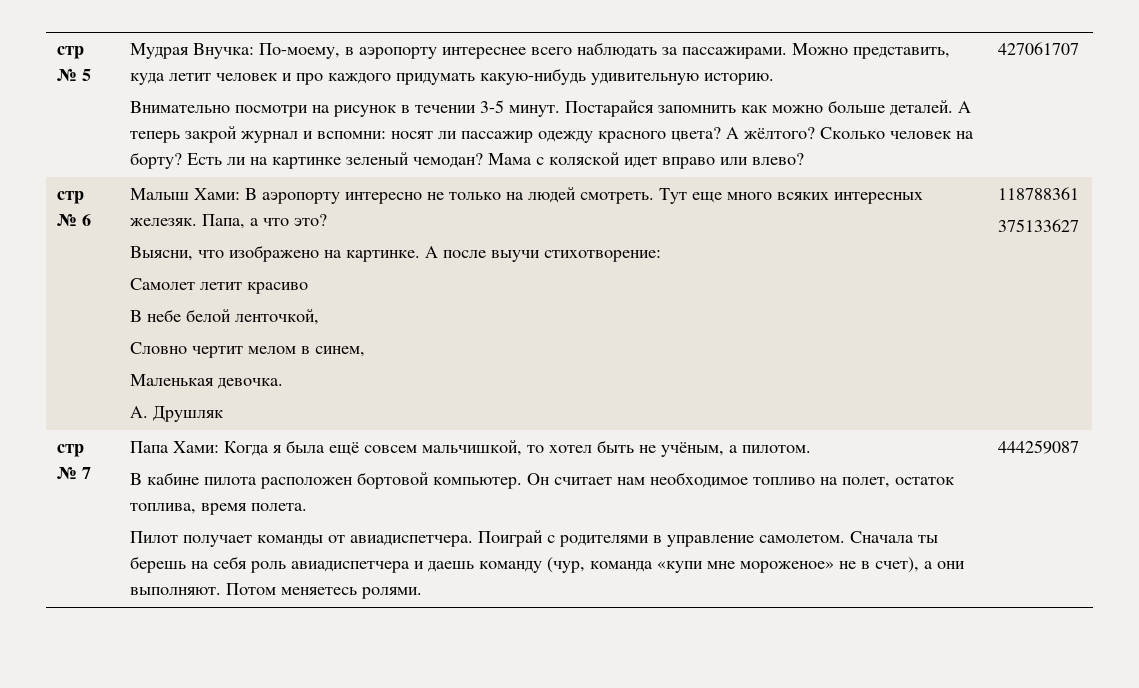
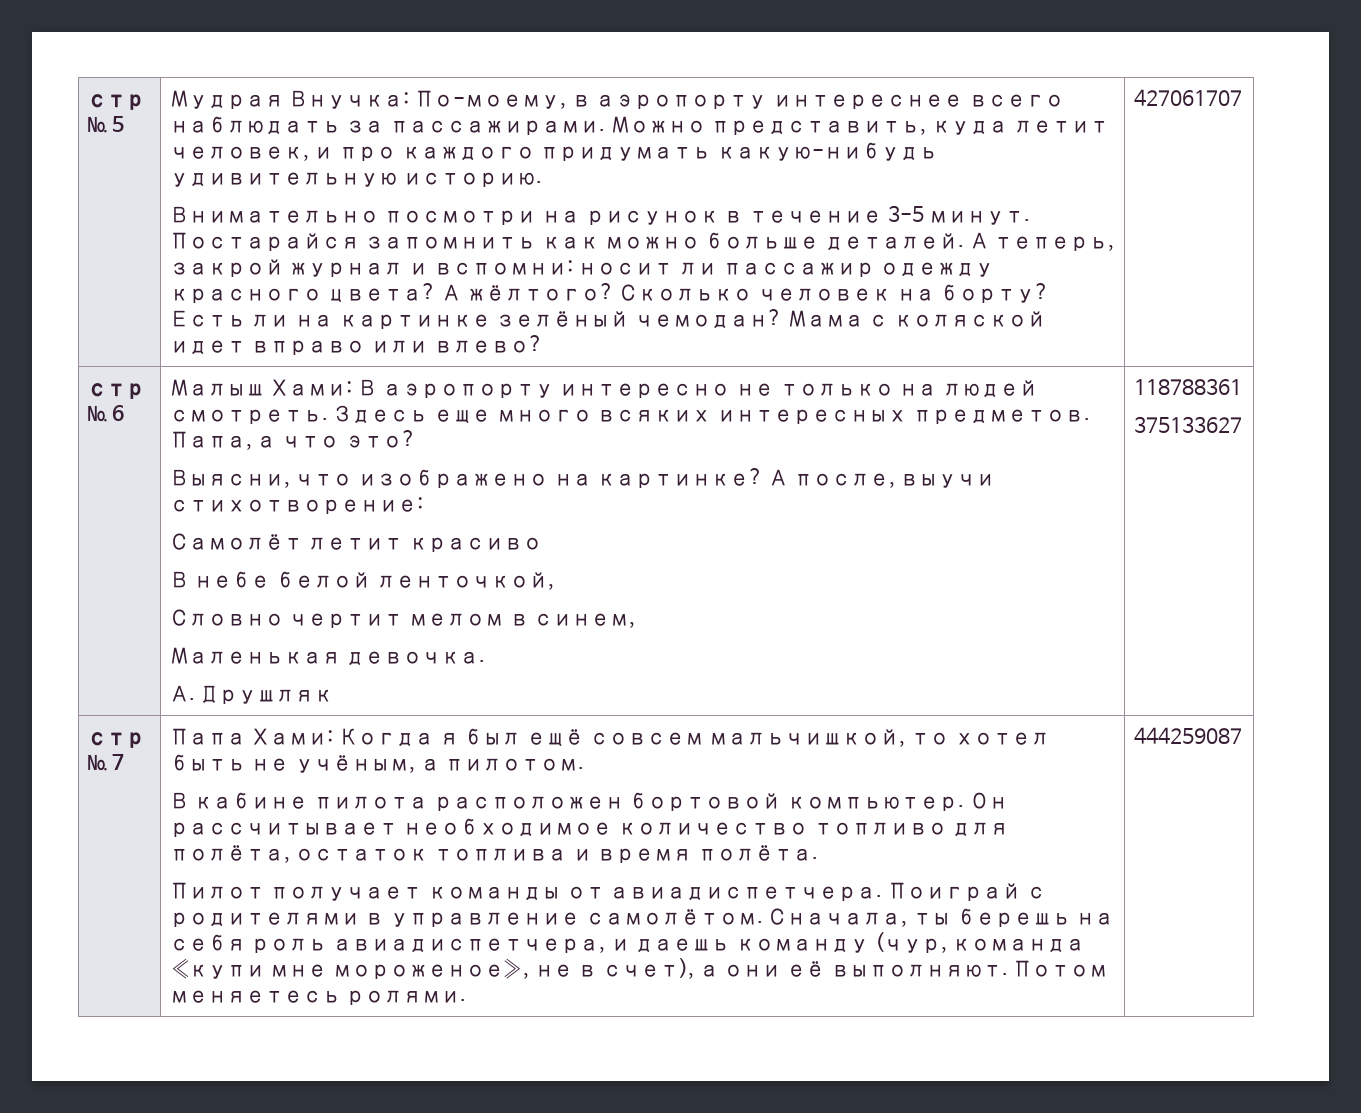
- Можно представить, куда летит человек и про каждого придумать какую-нибудь удивительную историю.
+ Можно представить, куда летит человек, и про каждого придумать какую-нибудь удивительную историю.
- Внимательно посмотри на рисунок в течении 3-5 минут.
+ Внимательно посмотри на рисунок в течение 3-5 минут.
- А теперь закрой журнал и вспомни: носят ли пассажир одежду красного цвета?
+ А теперь, закрой журнал и вспомни: носит ли пассажир одежду красного цвета?
- Есть ли на картинке зеленый чемодан?
+ Есть ли на картинке зелёный чемодан?
- Тут еще много всяких интересных железяк.
+ Здесь еще много всяких интересных предметов.
- Выясни, что изображено на картинке. А после выучи стихотворение:
+ Выясни, что изображено на картинке? А после, выучи стихотворение:
- Самолет летит красиво
+ Самолёт летит красиво
- Папа Хами: Когда я была ещё совсем мальчишкой, то хотел быть не учёным, а пилотом.
+ Папа Хами: Когда я был ещё совсем мальчишкой, то хотел быть не учёным, а пилотом.
- Он считает нам необходимое топливо на полет, остаток топлива, время полета.
+ Он рассчитывает необходимое количество топливо для полёта, остаток топлива и время полёта.
- Поиграй с родителями в управление самолетом. Сначала ты берешь на себя роль авиадиспетчера и даешь команду (чур, команда «купи мне мороженое» не в счет), а они выполняют.
+ Поиграй с родителями в управление самолётом. Сначала, ты берешь на себя роль авиадиспетчера, и даешь команду (чур, команда «купи мне мороженое», не в счет), а они её выполняют.

